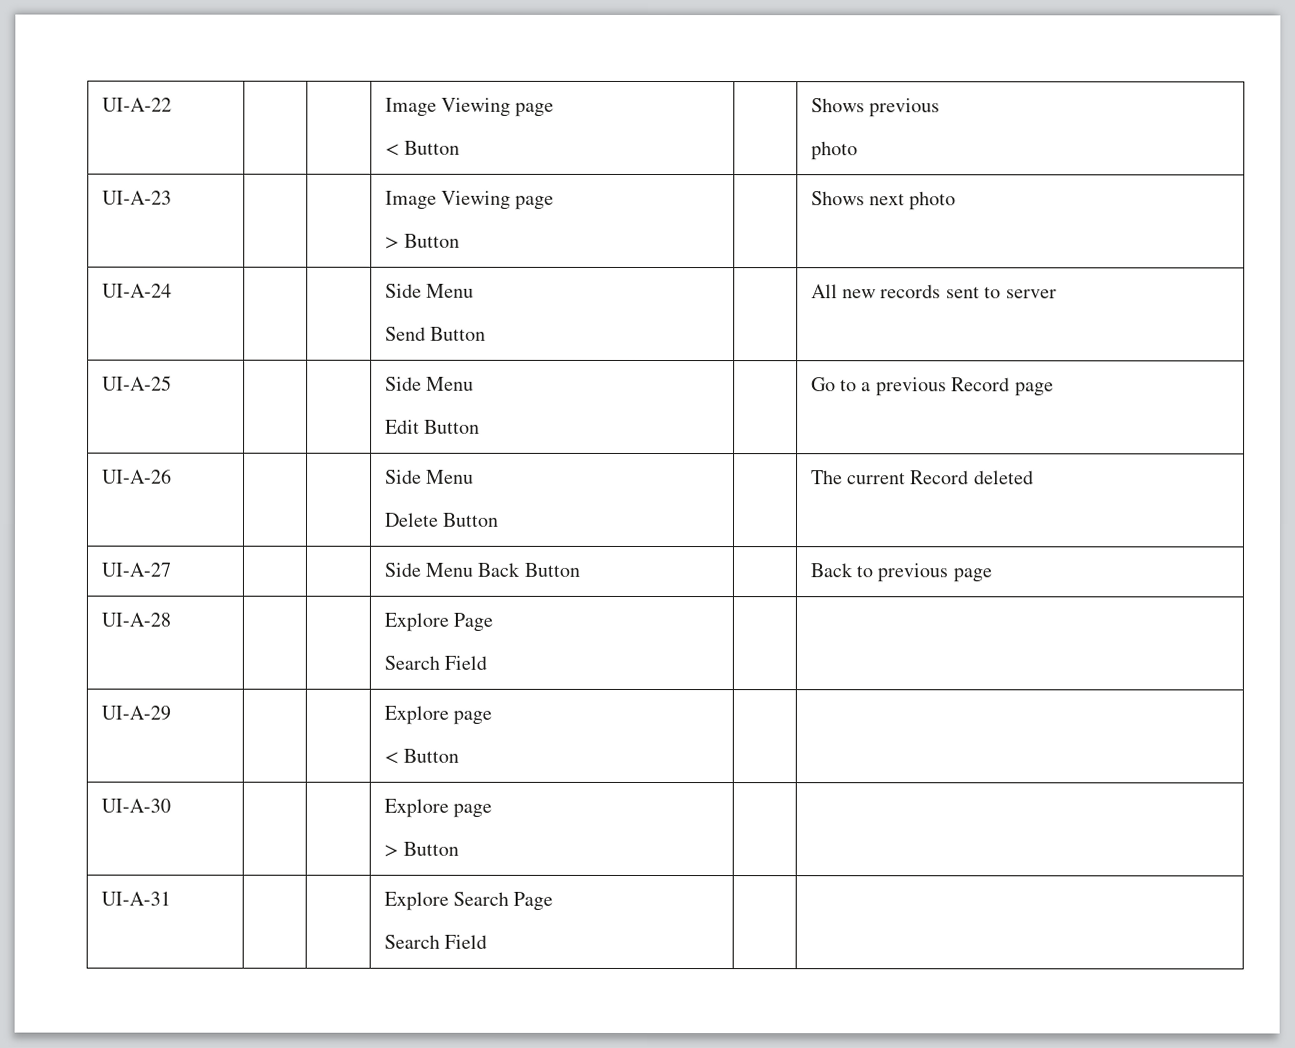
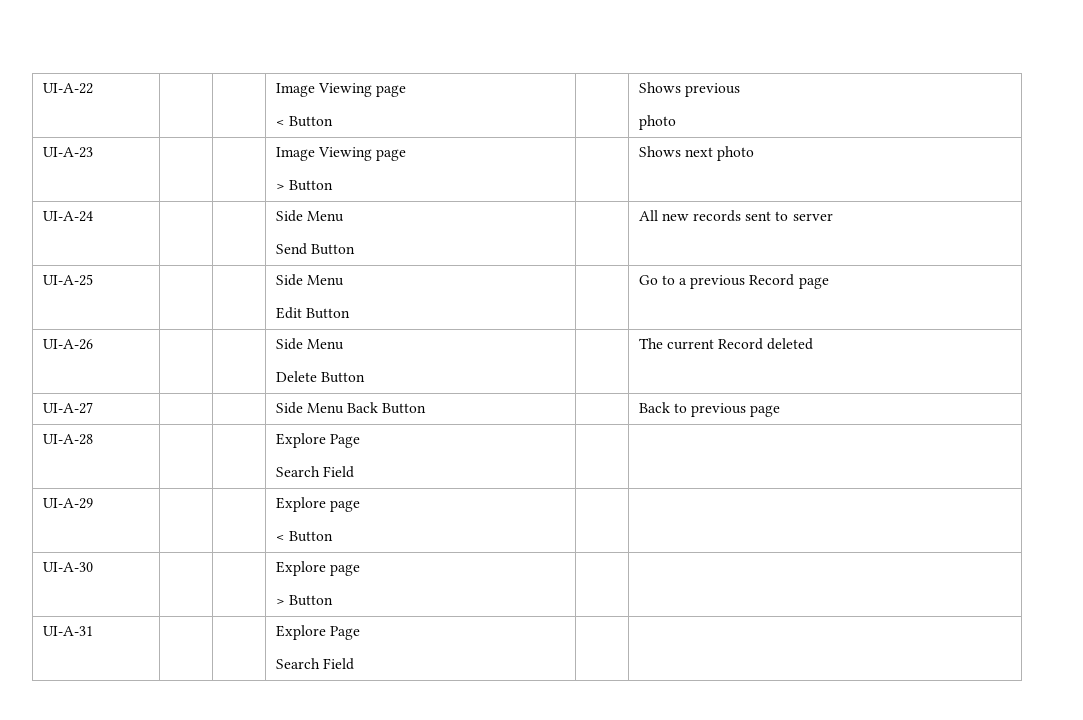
- UI-A-31 | | | Explore Search Page
+ UI-A-31 | | | Explore Page

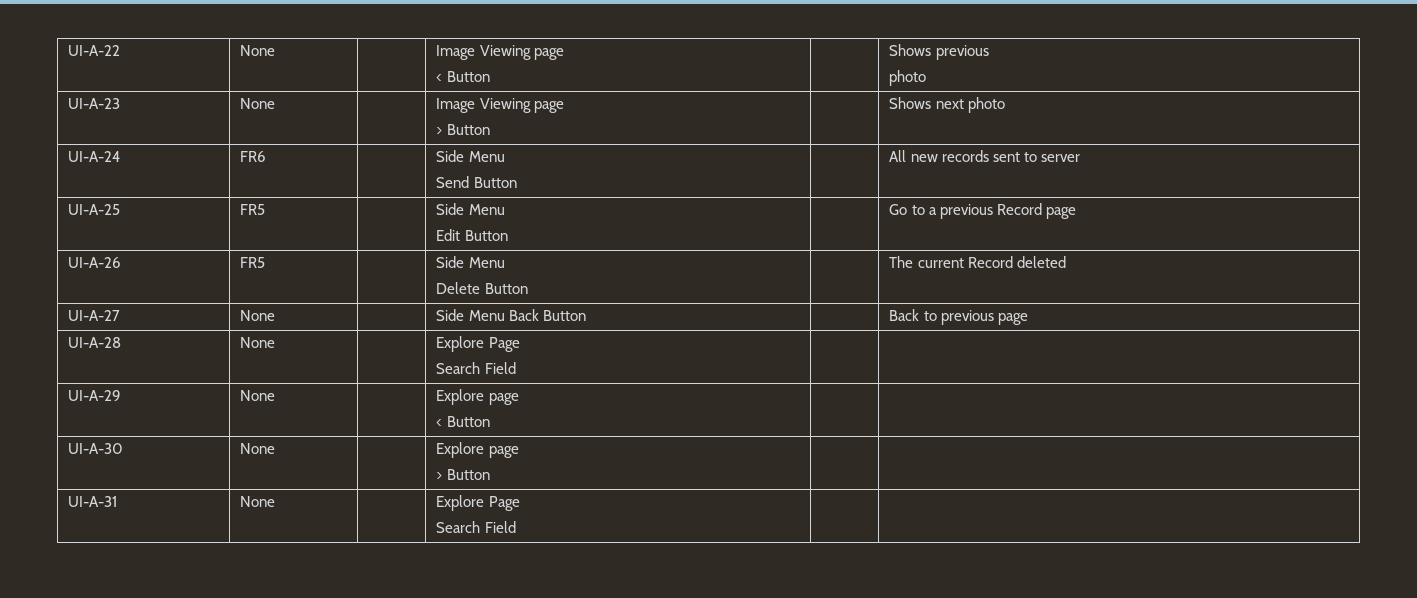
- UI-A-22 | | | Image Viewing page
+ UI-A-22 | None | | Image Viewing page
- UI-A-23 | | | Image Viewing page
+ UI-A-23 | None | | Image Viewing page
- UI-A-24 | | | Side Menu
+ UI-A-24 | FR6 | | Side Menu
- UI-A-25 | | | Side Menu
+ UI-A-25 | FR5 | | Side Menu
- UI-A-26 | | | Side Menu
+ UI-A-26 | FR5 | | Side Menu
- UI-A-27 | | | Side Menu Back Button | | Back to previous page
+ UI-A-27 | None | | Side Menu Back Button | | Back to previous page
- UI-A-28 | | | Explore Page
+ UI-A-28 | None | | Explore Page
- UI-A-29 | | | Explore page
+ UI-A-29 | None | | Explore page
- UI-A-30 | | | Explore page
+ UI-A-30 | None | | Explore page
- UI-A-31 | | | Explore Page
+ UI-A-31 | None | | Explore Page

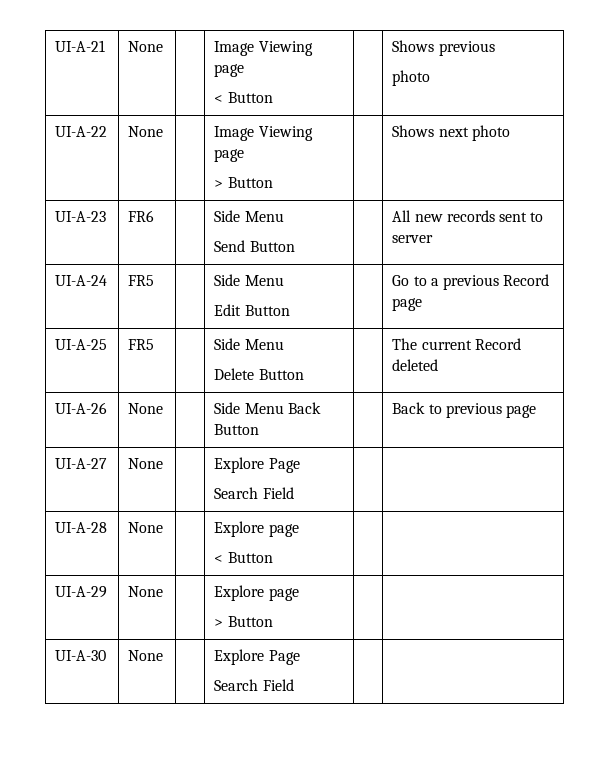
- UI-A-22 | None | | Image Viewing page
+ UI-A-21 | None | | Image Viewing page
- UI-A-23 | None | | Image Viewing page
+ UI-A-22 | None | | Image Viewing page
- UI-A-24 | FR6 | | Side Menu
+ UI-A-23 | FR6 | | Side Menu
- UI-A-25 | FR5 | | Side Menu
+ UI-A-24 | FR5 | | Side Menu
- UI-A-26 | FR5 | | Side Menu
+ UI-A-25 | FR5 | | Side Menu
- UI-A-27 | None | | Side Menu Back Button | | Back to previous page
+ UI-A-26 | None | | Side Menu Back Button | | Back to previous page
- UI-A-28 | None | | Explore Page
+ UI-A-27 | None | | Explore Page
- UI-A-29 | None | | Explore page
+ UI-A-28 | None | | Explore page
- UI-A-30 | None | | Explore page
+ UI-A-29 | None | | Explore page
- UI-A-31 | None | | Explore Page
+ UI-A-30 | None | | Explore Page

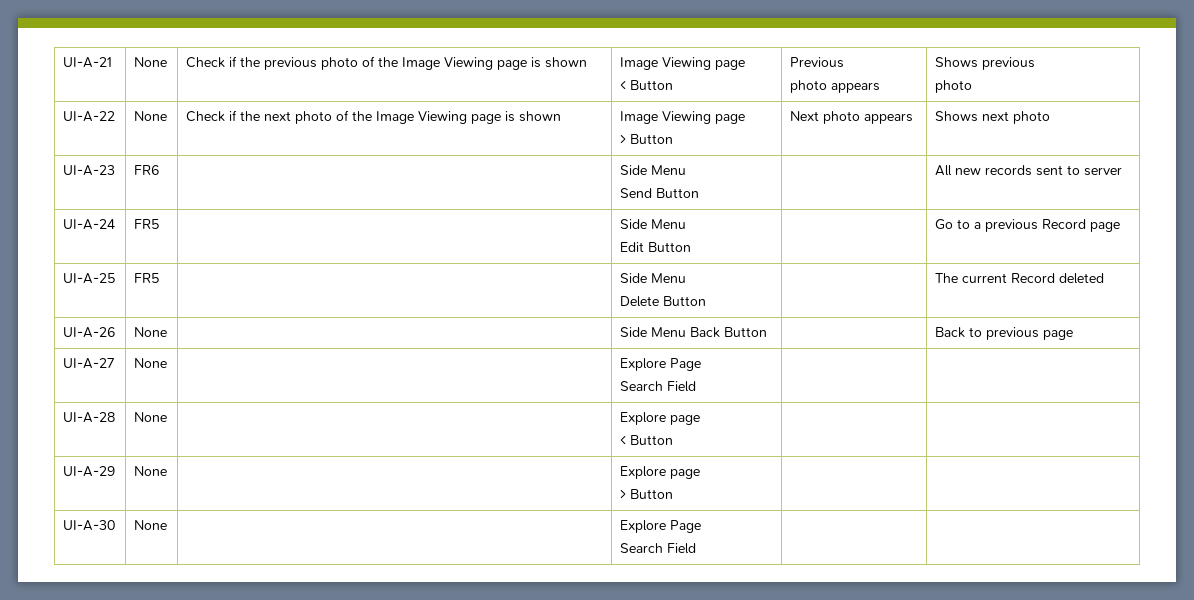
- UI-A-21 | None | | Image Viewing page
- < Button | | Shows previous
+ UI-A-21 | None | Check if the previous photo of the Image Viewing page is shown | Image Viewing page
+ < Button | Previous
+ photo appears | Shows previous
- UI-A-22 | None | | Image Viewing page
- > Button | | Shows next photo
+ UI-A-22 | None | Check if the next photo of the Image Viewing page is shown | Image Viewing page
+ > Button | Next photo appears | Shows next photo

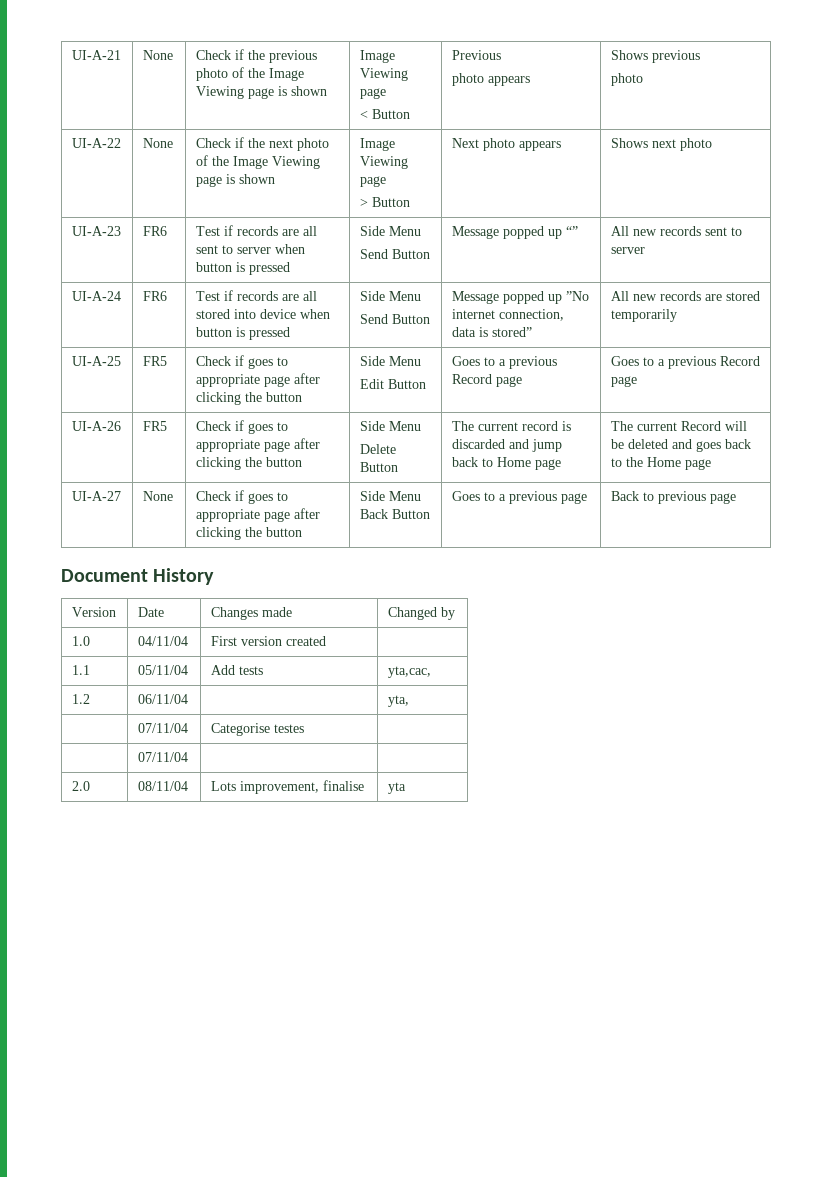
- UI-A-23 | FR6 | | Side Menu
- Send Button | | All new records sent to server
+ UI-A-23 | FR6 | Test if records are all sent to server when button is pressed | Side Menu
+ Send Button | Message popped up “” | All new records sent to server
- UI-A-24 | FR5 | | Side Menu
- Edit Button | | Go to a previous Record page
+ UI-A-24 | FR6 | Test if records are all stored into device when button is pressed | Side Menu
+ Send Button | Message popped up ”No internet connection, data is stored” | All new records are stored temporarily
+ UI-A-25 | FR5 | Check if goes to appropriate page after clicking the button | Side Menu
+ Edit Button | Goes to a previous Record page | Goes to a previous Record page
- UI-A-25 | FR5 | | Side Menu
- Delete Button | | The current Record deleted
- UI-A-26 | None | | Side Menu Back Button | | Back to previous page
+ UI-A-26 | FR5 | Check if goes to appropriate page after clicking the button | Side Menu
+ Delete Button | The current record is discarded and jump back to Home page | The current Record will be deleted and goes back to the Home page
+ UI-A-27 | None | Check if goes to appropriate page after clicking the button | Side Menu Back Button | Goes to a previous page | Back to previous page
- UI-A-27 | None | | Explore Page
- Search Field | |
- UI-A-28 | None | | Explore page
- < Button | |
- UI-A-29 | None | | Explore page
- > Button | |
- UI-A-30 | None | | Explore Page
- Search Field | |
+ Document History
+ Version | Date | Changes made | Changed by
+ 1.0 | 04/11/04 | First version created |
+ 1.1 | 05/11/04 | Add tests | yta,cac,
+ 1.2 | 06/11/04 | | yta,
+ | 07/11/04 | Categorise testes |
+ | 07/11/04 | |
+ 2.0 | 08/11/04 | Lots improvement, finalise | yta

